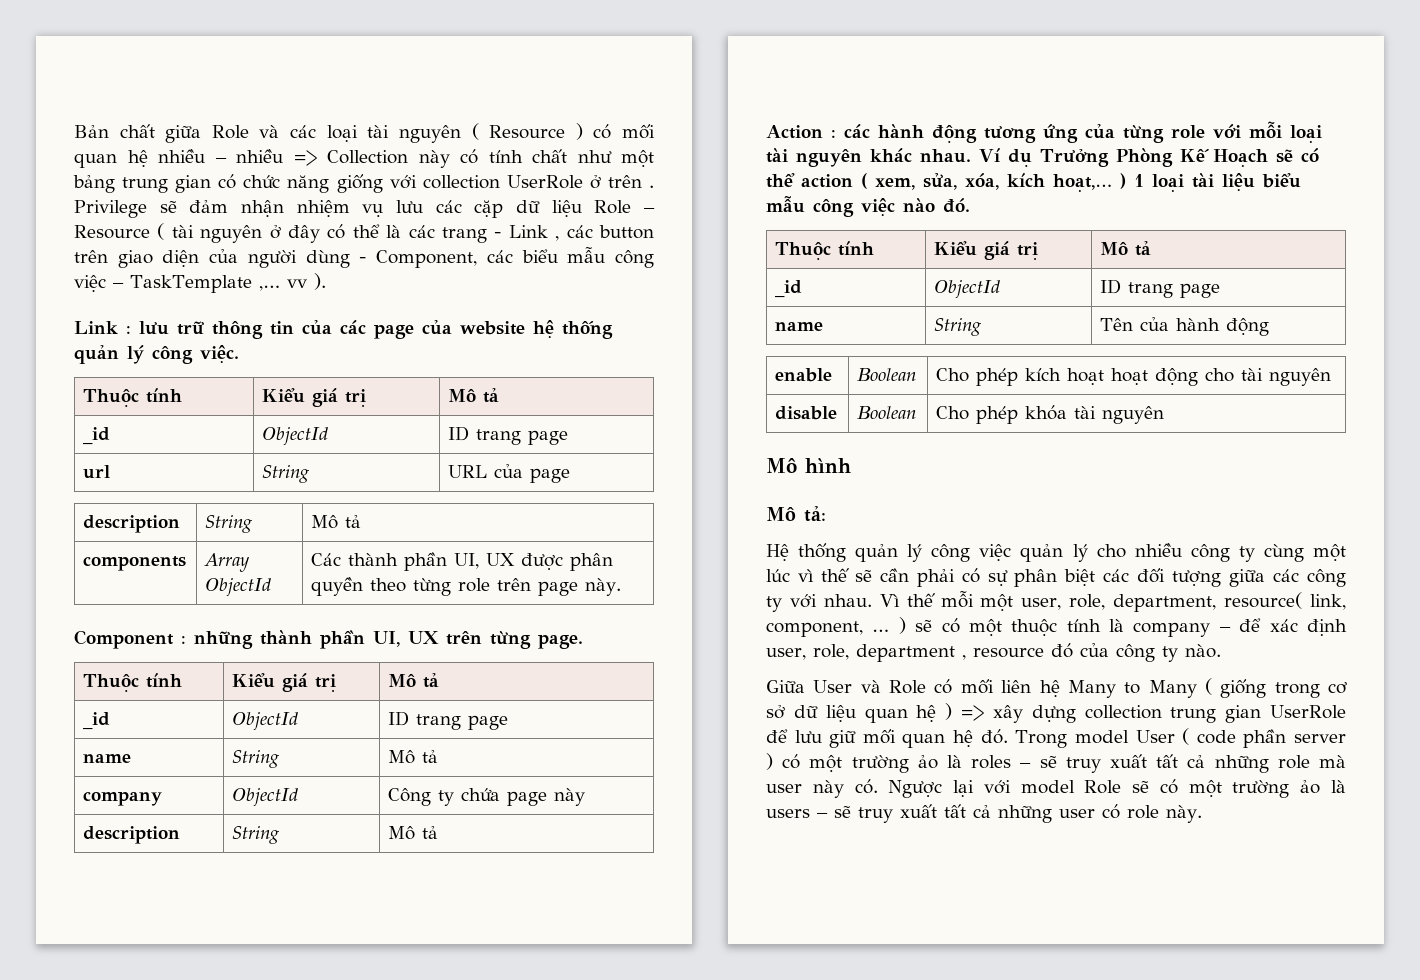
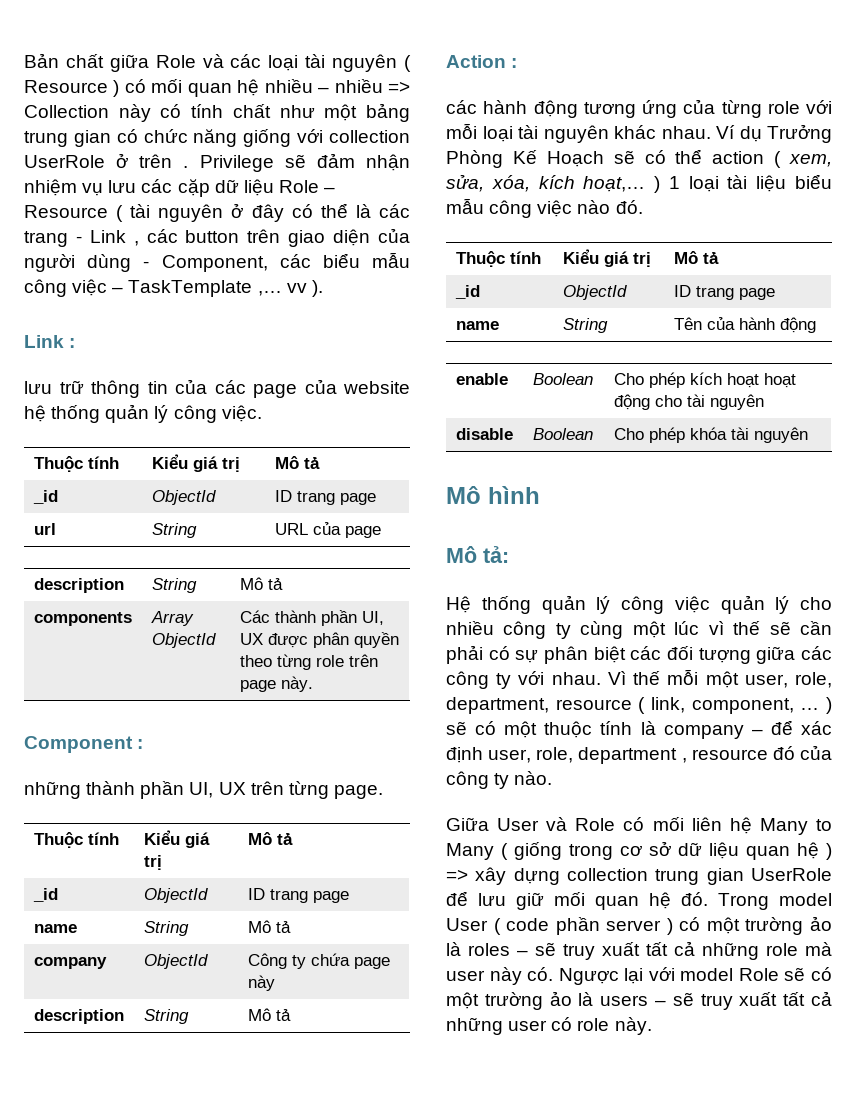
- Link : lưu trữ thông tin của các page của website hệ thống quản lý công việc.
+ Link :
+ lưu trữ thông tin của các page của website hệ thống quản lý công việc.
- Component : những thành phần UI, UX trên từng page.
+ Component :
+ những thành phần UI, UX trên từng page.
- Action : các hành động tương ứng của từng role với mỗi loại tài nguyên khác nhau.
+ Action :
+ các hành động tương ứng của từng role với mỗi loại tài nguyên khác nhau.
- Vì thế mỗi một user, role, department, resource( link, component, … ) sẽ có một thuộc tính là company – để xác định user, role, department , resource đó của công ty nào.
+ Vì thế mỗi một user, role, department, resource ( link, component, … ) sẽ có một thuộc tính là company – để xác định user, role, department , resource đó của công ty nào.

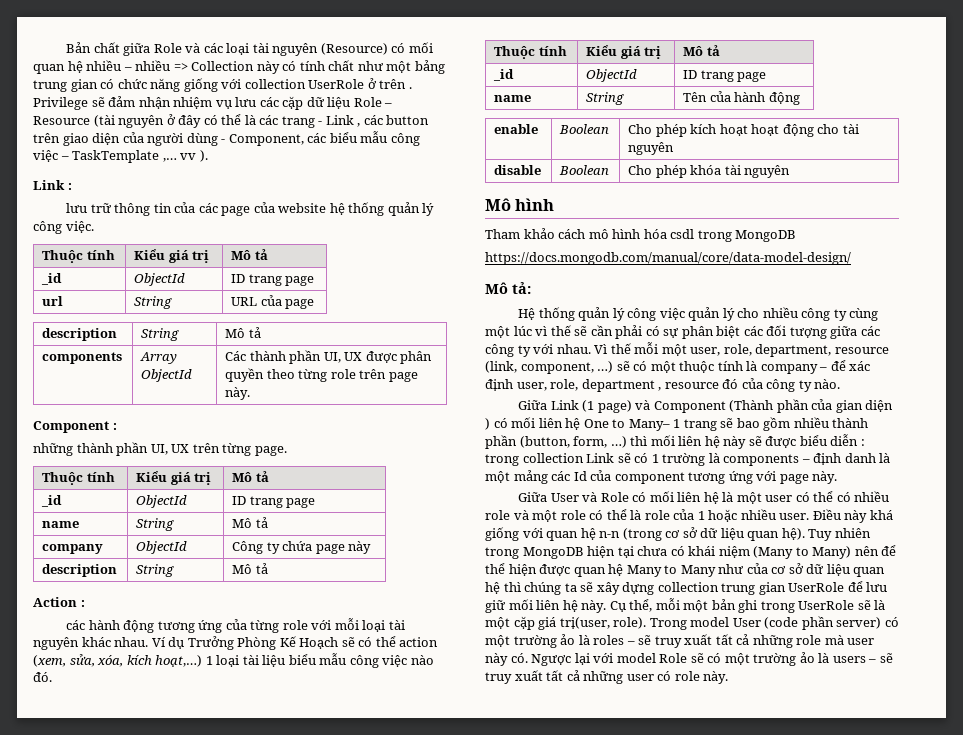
- Bản chất giữa Role và các loại tài nguyên ( Resource ) có mối quan hệ nhiều – nhiều => Collection này có tính chất như một bảng trung gian có chức năng giống với collection UserRole ở trên .
+ Bản chất giữa Role và các loại tài nguyên (Resource) có mối quan hệ nhiều – nhiều => Collection này có tính chất như một bảng trung gian có chức năng giống với collection UserRole ở trên .
- Privilege sẽ đảm nhận nhiệm vụ lưu các cặp dữ liệu Role – Resource ( tài nguyên ở đây có thể là các trang - Link , các button trên giao diện của người dùng - Component, các biểu mẫu công việc – TaskTemplate ,… vv ).
+ Privilege sẽ đảm nhận nhiệm vụ lưu các cặp dữ liệu Role – Resource (tài nguyên ở đây có thể là các trang - Link , các button trên giao diện của người dùng - Component, các biểu mẫu công việc – TaskTemplate ,… vv ).
- Ví dụ Trưởng Phòng Kế Hoạch sẽ có thể action ( xem, sửa, xóa, kích hoạt,… ) 1 loại tài liệu biểu mẫu công việc nào đó.
+ Ví dụ Trưởng Phòng Kế Hoạch sẽ có thể action (xem, sửa, xóa, kích hoạt,…) 1 loại tài liệu biểu mẫu công việc nào đó.
+ Tham khảo cách mô hình hóa csdl trong MongoDB
+ https://docs.mongodb.com/manual/core/data-model-design/
- Vì thế mỗi một user, role, department, resource ( link, component, … ) sẽ có một thuộc tính là company – để xác định user, role, department , resource đó của công ty nào.
+ Vì thế mỗi một user, role, department, resource (link, component, …) sẽ có một thuộc tính là company – để xác định user, role, department , resource đó của công ty nào.
+ Giữa Link (1 page) và Component (Thành phần của gian diện ) có mối liên hệ One to Many– 1 trang sẽ bao gồm nhiều thành phần (button, form, …) thì mối liên hệ này sẽ được biểu diễn : trong collection Link sẽ có 1 trường là components – định danh là một mảng các Id của component tương ứng với page này.
- Giữa User và Role có mối liên hệ Many to Many ( giống trong cơ sở dữ liệu quan hệ ) => xây dựng collection trung gian UserRole để lưu giữ mối quan hệ đó. Trong model User ( code phần server ) có một trường ảo là roles – sẽ truy xuất tất cả những role mà user này có.
+ Giữa User và Role có mối liên hệ là một user có thể có nhiều role và một role có thể là role của 1 hoặc nhiều user. Điều này khá giống với quan hệ n-n (trong cơ sở dữ liệu quan hệ). Tuy nhiên trong MongoDB hiện tại chưa có khái niệm (Many to Many) nên để thể hiện được quan hệ Many to Many như của cơ sở dữ liệu quan hệ thì chúng ta sẽ xây dựng collection trung gian UserRole để lưu giữ mối liên hệ này. Cụ thể, mỗi một bản ghi trong UserRole sẽ là một cặp giá trị(user, role). Trong model User (code phần server) có một trường ảo là roles – sẽ truy xuất tất cả những role mà user này có.

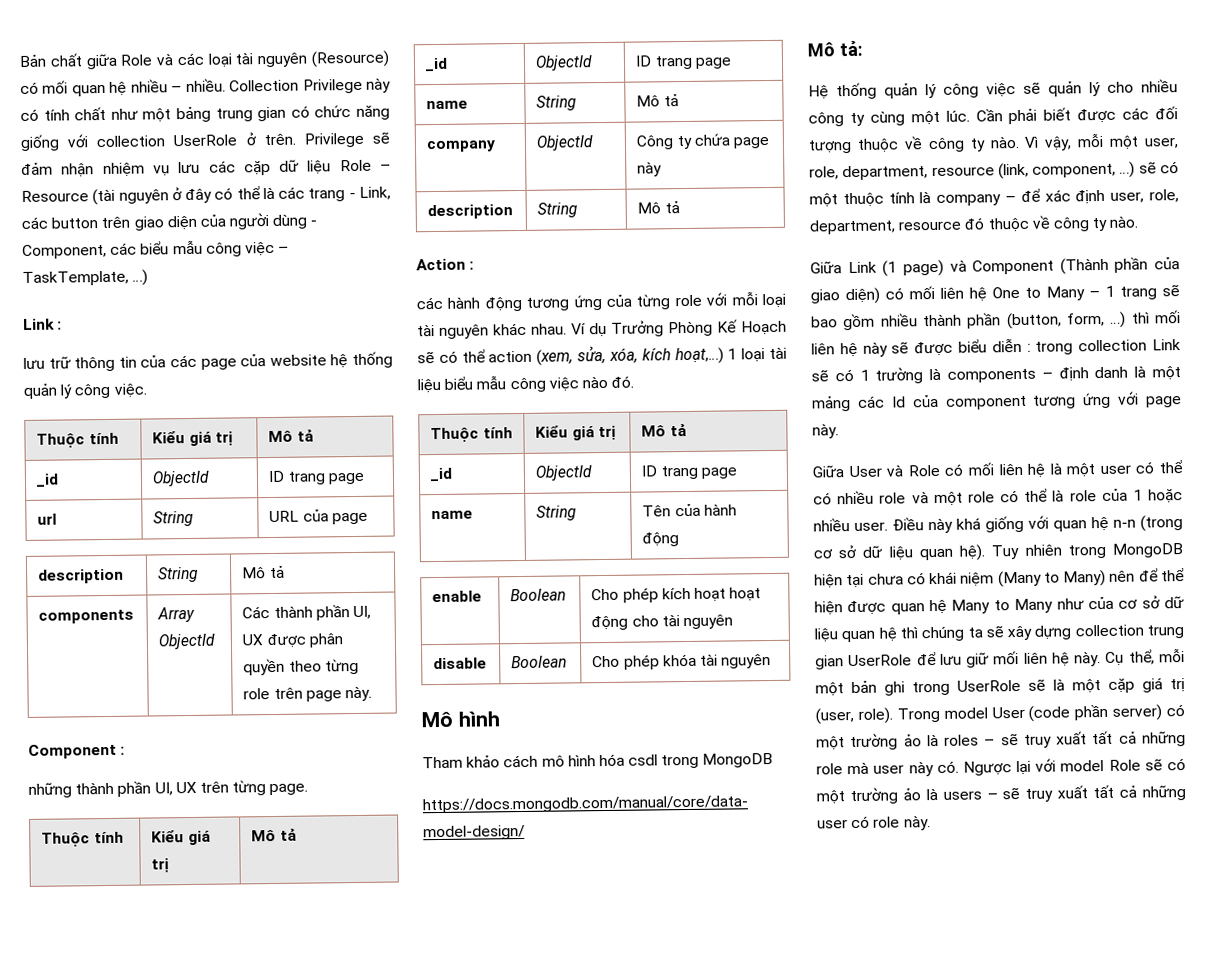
- Bản chất giữa Role và các loại tài nguyên (Resource) có mối quan hệ nhiều – nhiều => Collection này có tính chất như một bảng trung gian có chức năng giống với collection UserRole ở trên .
+ Bản chất giữa Role và các loại tài nguyên (Resource) có mối quan hệ nhiều – nhiều. Collection Privilege này có tính chất như một bảng trung gian có chức năng giống với collection UserRole ở trên.
- Privilege sẽ đảm nhận nhiệm vụ lưu các cặp dữ liệu Role – Resource (tài nguyên ở đây có thể là các trang - Link , các button trên giao diện của người dùng - Component, các biểu mẫu công việc – TaskTemplate ,… vv ).
+ Privilege sẽ đảm nhận nhiệm vụ lưu các cặp dữ liệu Role – Resource (tài nguyên ở đây có thể là các trang - Link, các button trên giao diện của người dùng - Component, các biểu mẫu công việc – TaskTemplate, …)
- Hệ thống quản lý công việc quản lý cho nhiều công ty cùng một lúc vì thế sẽ cần phải có sự phân biệt các đối tượng giữa các công ty với nhau. Vì thế mỗi một user, role, department, resource (link, component, …) sẽ có một thuộc tính là company – để xác định user, role, department , resource đó của công ty nào.
+ Hệ thống quản lý công việc sẽ quản lý cho nhiều công ty cùng một lúc. Cần phải biết được các đối tượng thuộc về công ty nào. Vì vậy, mỗi một user, role, department, resource (link, component, …) sẽ có một thuộc tính là company – để xác định user, role, department, resource đó thuộc về công ty nào.
- Giữa Link (1 page) và Component (Thành phần của gian diện ) có mối liên hệ One to Many– 1 trang sẽ bao gồm nhiều thành phần (button, form, …) thì mối liên hệ này sẽ được biểu diễn : trong collection Link sẽ có 1 trường là components – định danh là một mảng các Id của component tương ứng với page này.
+ Giữa Link (1 page) và Component (Thành phần của giao diện) có mối liên hệ One to Many – 1 trang sẽ bao gồm nhiều thành phần (button, form, …) thì mối liên hệ này sẽ được biểu diễn : trong collection Link sẽ có 1 trường là components – định danh là một mảng các Id của component tương ứng với page này.
- Cụ thể, mỗi một bản ghi trong UserRole sẽ là một cặp giá trị(user, role).
+ Cụ thể, mỗi một bản ghi trong UserRole sẽ là một cặp giá trị (user, role).

